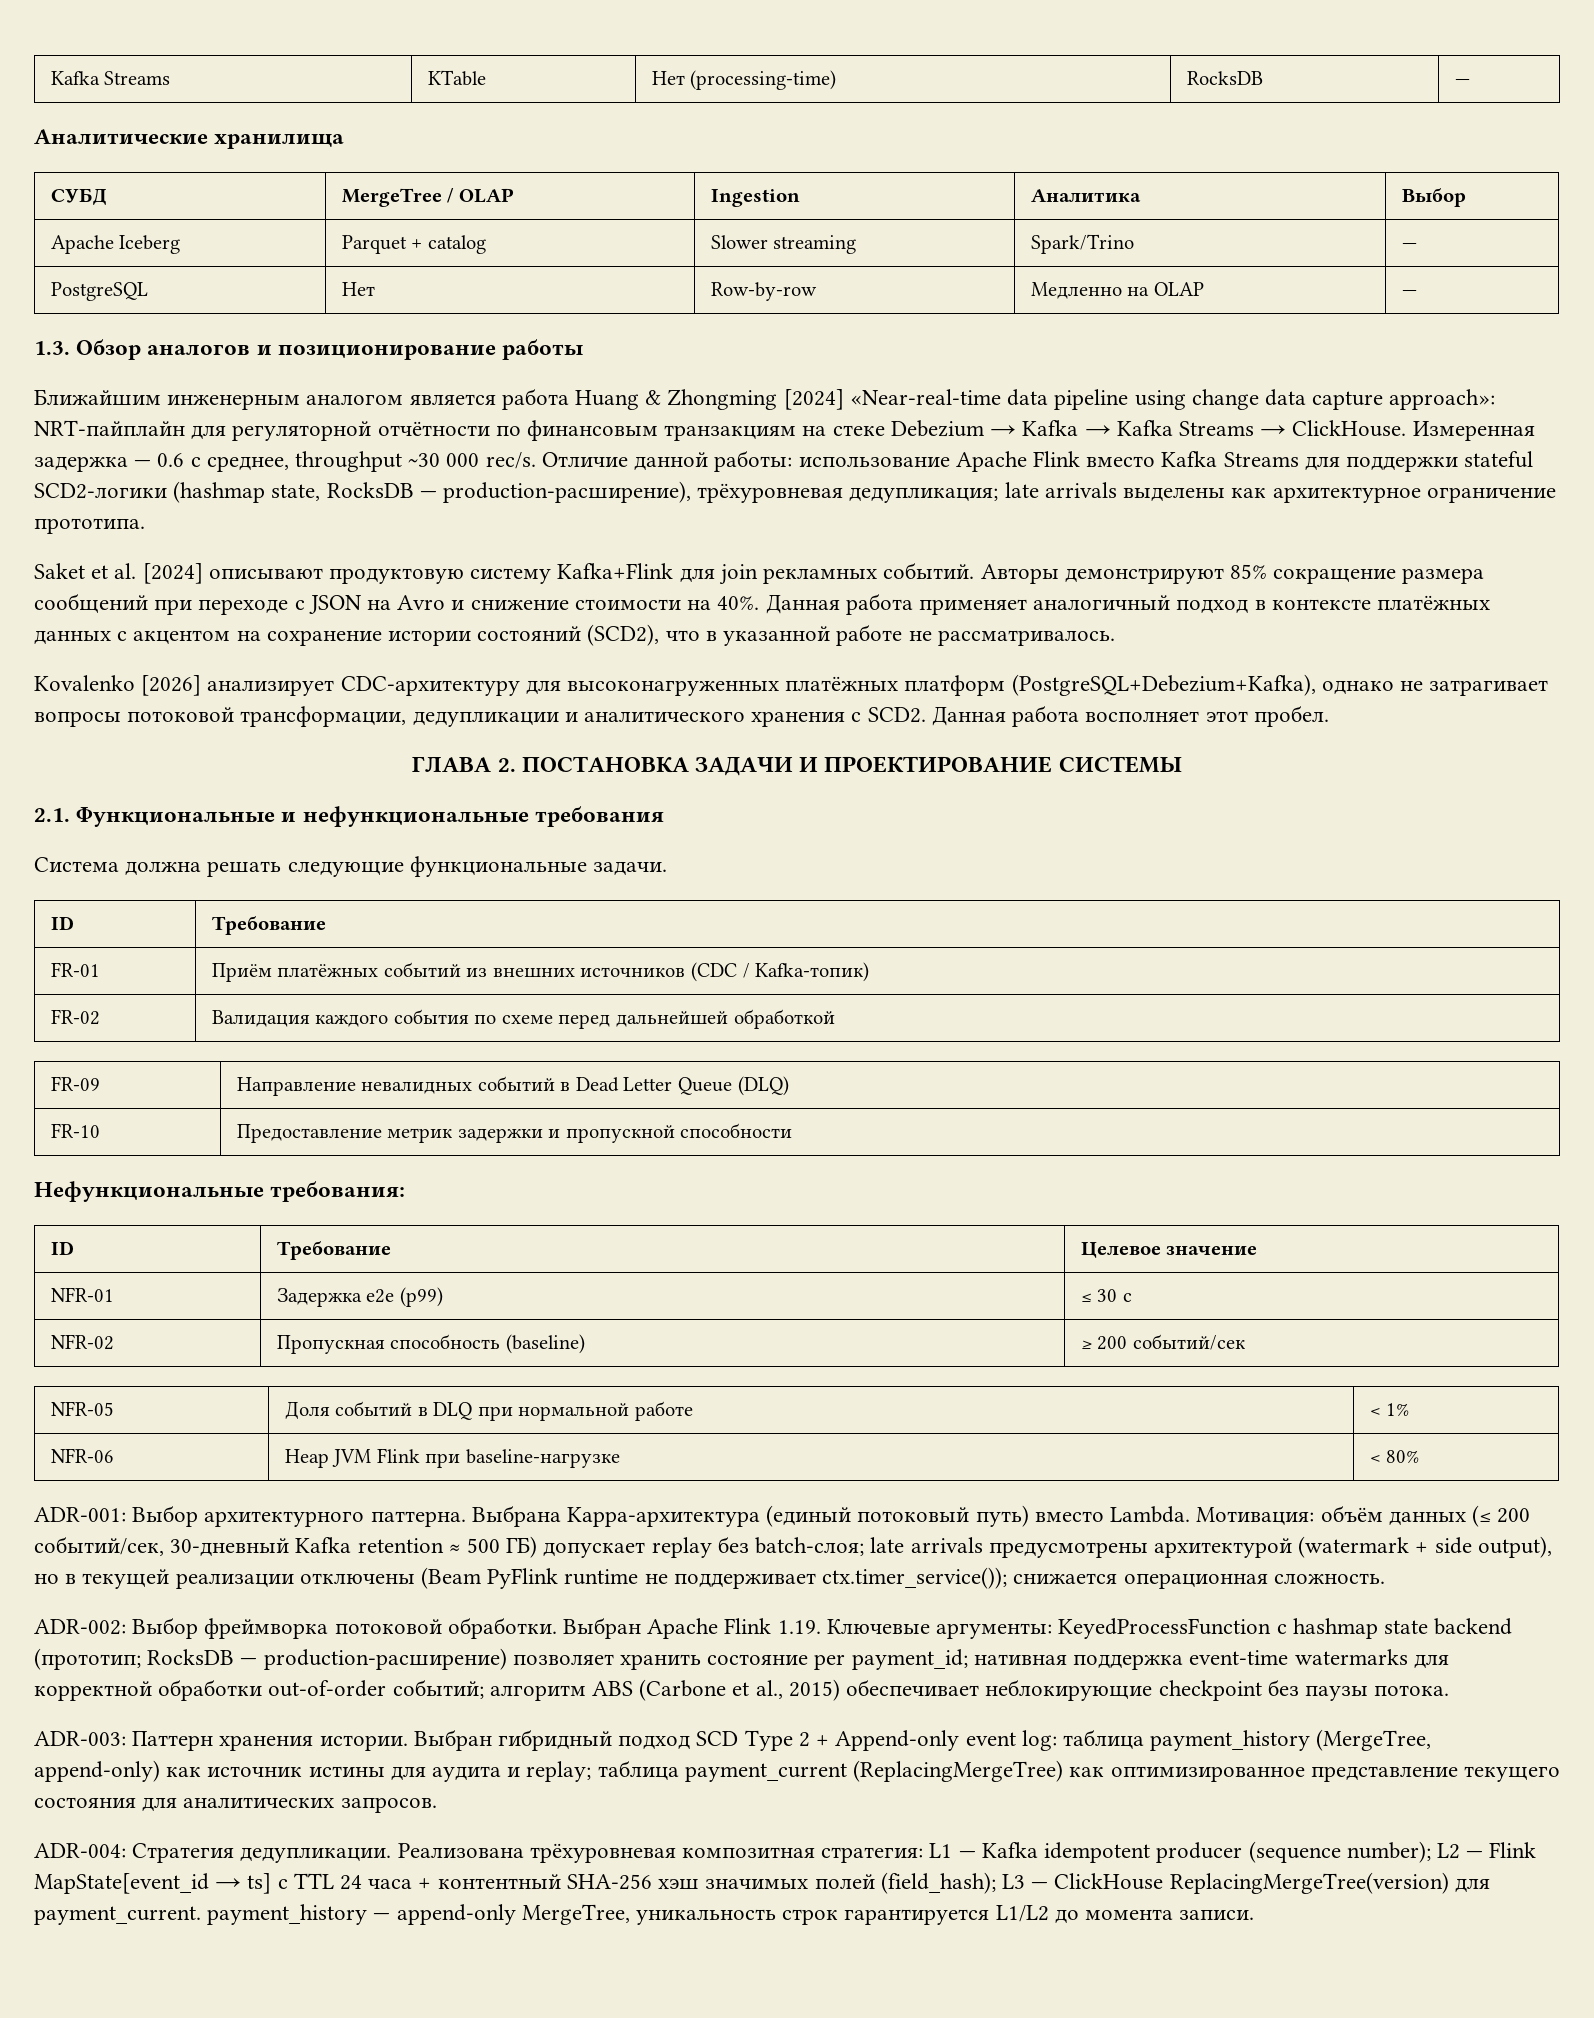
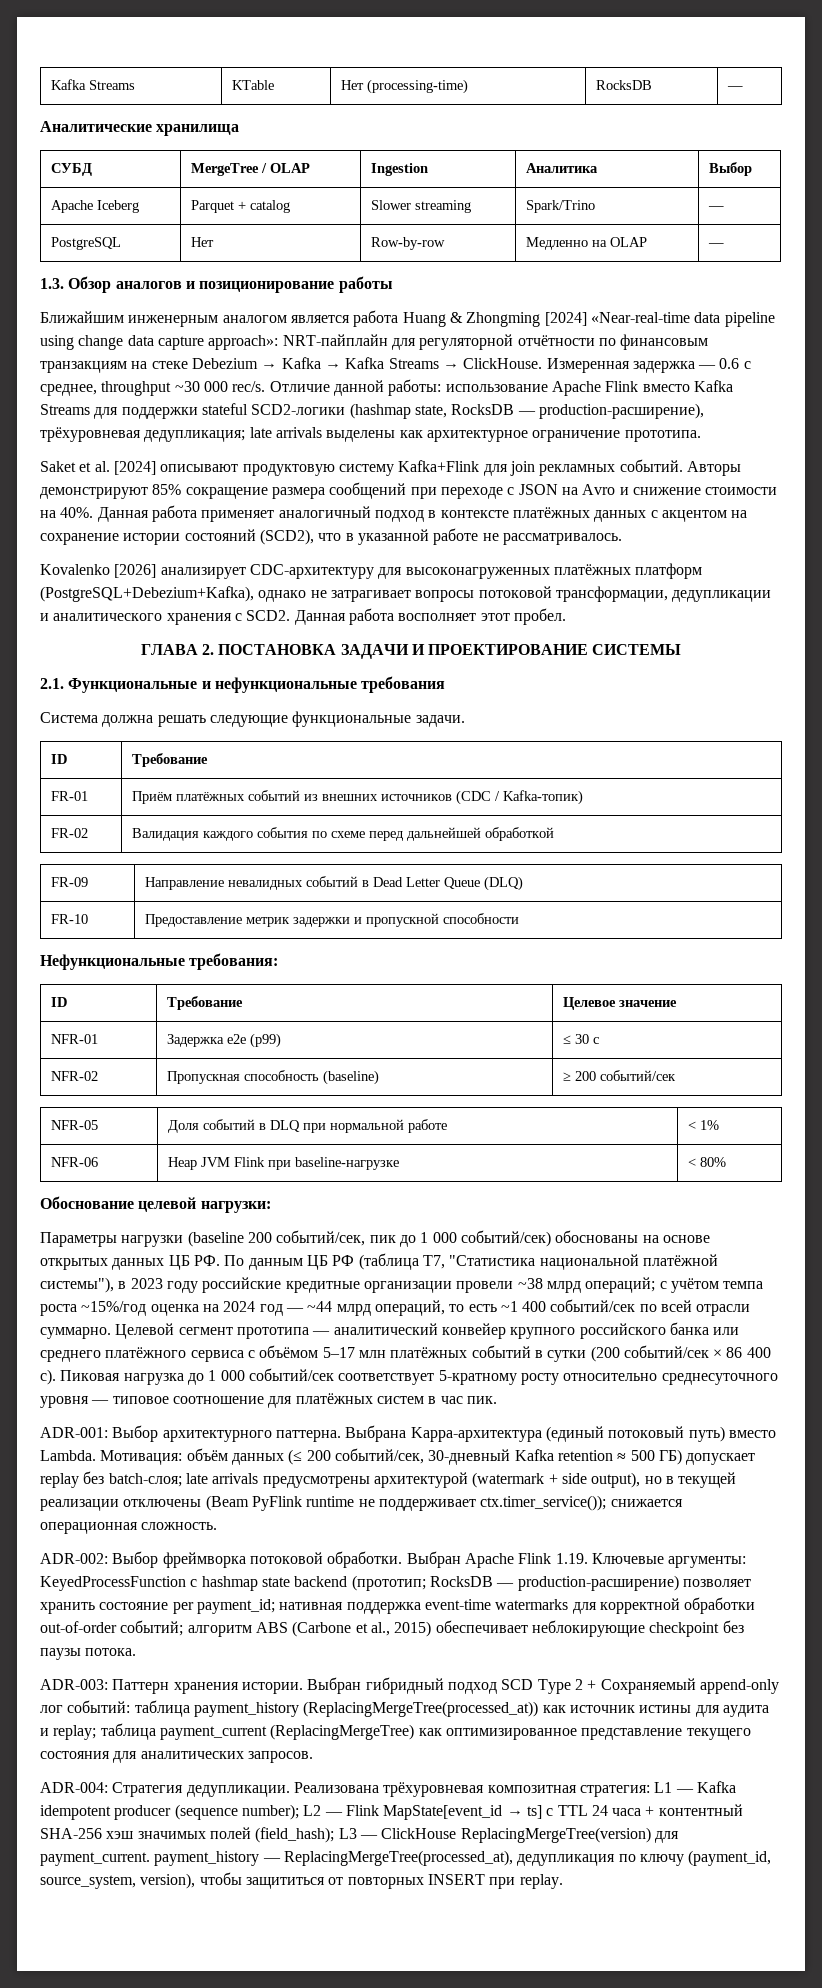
+ Обоснование целевой нагрузки:
+ Параметры нагрузки (baseline 200 событий/сек, пик до 1 000 событий/сек) обоснованы на основе открытых данных ЦБ РФ. По данным ЦБ РФ (таблица T7, "Статистика национальной платёжной системы"), в 2023 году российские кредитные организации провели ~38 млрд операций; с учётом темпа роста ~15%/год оценка на 2024 год — ~44 млрд операций, то есть ~1 400 событий/сек по всей отрасли суммарно. Целевой сегмент прототипа — аналитический конвейер крупного российского банка или среднего платёжного сервиса с объёмом 5–17 млн платёжных событий в сутки (200 событий/сек × 86 400 с). Пиковая нагрузка до 1 000 событий/сек соответствует 5-кратному росту относительно среднесуточного уровня — типовое соотношение для платёжных систем в час пик.
- Выбран гибридный подход SCD Type 2 + Append-only event log: таблица payment_history (MergeTree, append-only) как источник истины для аудита и replay; таблица payment_current (ReplacingMergeTree) как оптимизированное представление текущего состояния для аналитических запросов.
+ Выбран гибридный подход SCD Type 2 + Сохраняемый append-only лог событий: таблица payment_history (ReplacingMergeTree(processed_at)) как источник истины для аудита и replay; таблица payment_current (ReplacingMergeTree) как оптимизированное представление текущего состояния для аналитических запросов.
- Реализована трёхуровневая композитная стратегия: L1 — Kafka idempotent producer (sequence number); L2 — Flink MapState[event_id → ts] с TTL 24 часа + контентный SHA-256 хэш значимых полей (field_hash); L3 — ClickHouse ReplacingMergeTree(version) для payment_current. payment_history — append-only MergeTree, уникальность строк гарантируется L1/L2 до момента записи.
+ Реализована трёхуровневая композитная стратегия: L1 — Kafka idempotent producer (sequence number); L2 — Flink MapState[event_id → ts] с TTL 24 часа + контентный SHA-256 хэш значимых полей (field_hash); L3 — ClickHouse ReplacingMergeTree(version) для payment_current. payment_history — ReplacingMergeTree(processed_at), дедупликация по ключу (payment_id, source_system, version), чтобы защититься от повторных INSERT при replay.

